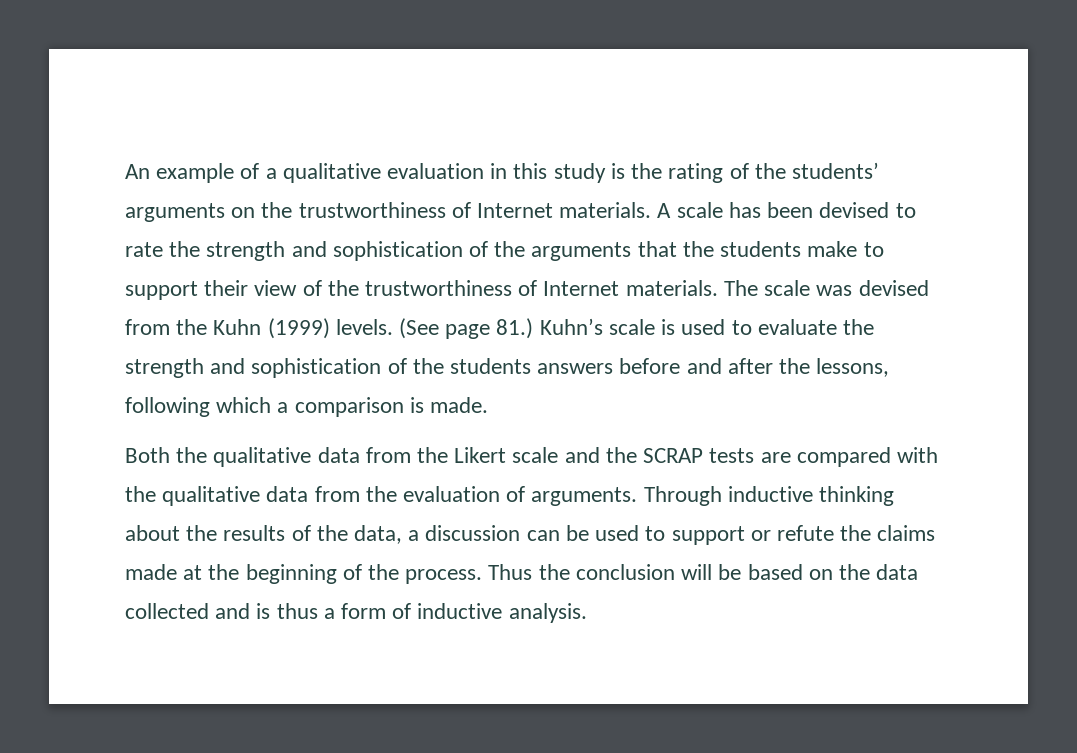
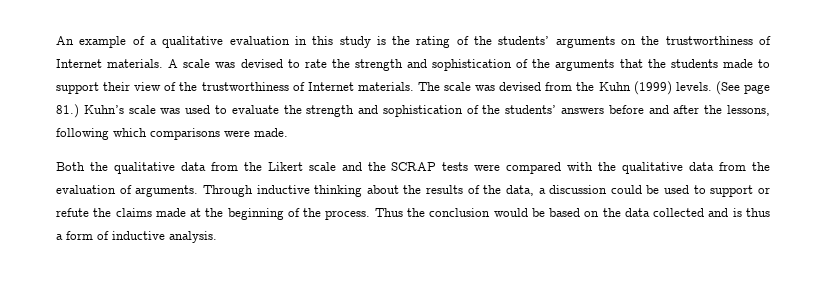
- A scale has been devised to rate the strength and sophistication of the arguments that the students make to support their view of the trustworthiness of Internet materials.
+ A scale was devised to rate the strength and sophistication of the arguments that the students made to support their view of the trustworthiness of Internet materials.
- (See page 81.) Kuhn’s scale is used to evaluate the strength and sophistication of the students answers before and after the lessons, following which a comparison is made.
+ (See page 81.) Kuhn’s scale was used to evaluate the strength and sophistication of the students’ answers before and after the lessons, following which comparisons were made.
- Both the qualitative data from the Likert scale and the SCRAP tests are compared with the qualitative data from the evaluation of arguments.
+ Both the qualitative data from the Likert scale and the SCRAP tests were compared with the qualitative data from the evaluation of arguments.
- Through inductive thinking about the results of the data, a discussion can be used to support or refute the claims made at the beginning of the process.
+ Through inductive thinking about the results of the data, a discussion could be used to support or refute the claims made at the beginning of the process.
- Thus the conclusion will be based on the data collected and is thus a form of inductive analysis.
+ Thus the conclusion would be based on the data collected and is thus a form of inductive analysis.

